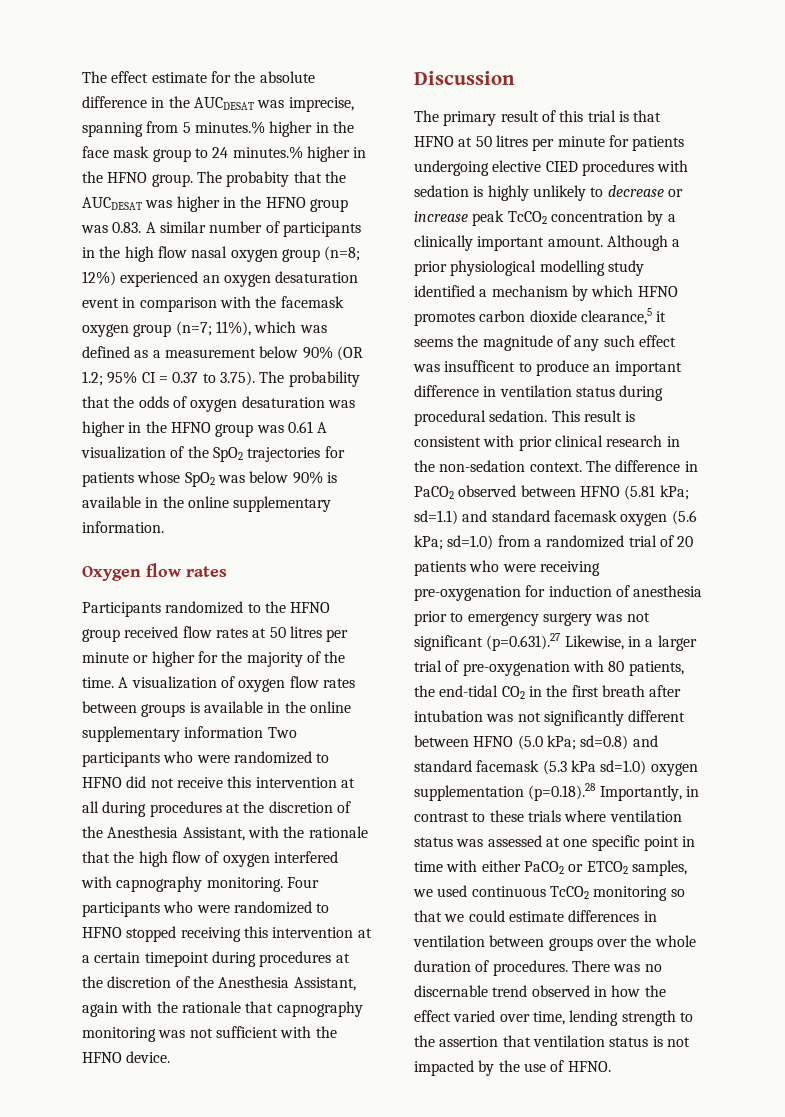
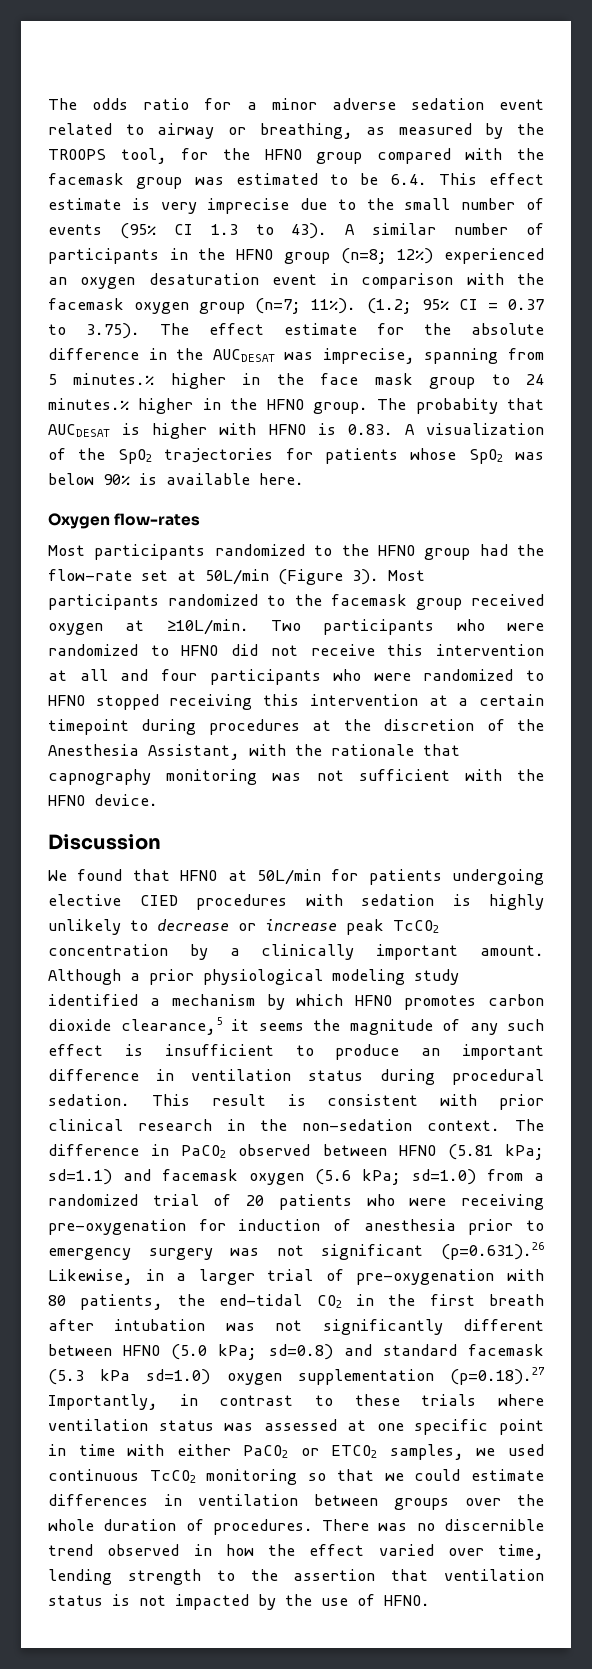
- The effect estimate for the absolute difference in the AUCDESAT was imprecise, spanning from 5 minutes.% higher in the face mask group to 24 minutes.% higher in the HFNO group.
+ The odds ratio for a minor adverse sedation event related to airway or breathing, as measured by the TROOPS tool, for the HFNO group compared with the facemask group was estimated to be 6.4. This effect estimate is very imprecise due to the small number of events (95% CI 1.3 to 43). A similar number of participants in the HFNO group (n=8; 12%) experienced an oxygen desaturation event in comparison with the facemask oxygen group (n=7; 11%). (1.2; 95% CI = 0.37 to 3.75). The effect estimate for the absolute difference in the AUCDESAT was imprecise, spanning from 5 minutes.% higher in the face mask group to 24 minutes.% higher in the HFNO group.
- The probabity that the AUCDESAT was higher in the HFNO group was 0.83. A similar number of participants in the high flow nasal oxygen group (n=8; 12%) experienced an oxygen desaturation event in comparison with the facemask oxygen group (n=7; 11%), which was defined as a measurement below 90% (OR 1.2; 95% CI = 0.37 to 3.75). The probability that the odds of oxygen desaturation was higher in the HFNO group was 0.61 A visualization of the SpO2 trajectories for patients whose SpO2 was below 90% is available in the online supplementary information.
- Oxygen flow rates
- Participants randomized to the HFNO group received flow rates at 50 litres per minute or higher for the majority of the time. A visualization of oxygen flow rates between groups is available in the online supplementary information Two participants who were randomized to HFNO did not receive this intervention at all during procedures at the discretion of the Anesthesia Assistant, with the rationale that the high flow of oxygen interfered with capnography monitoring. Four participants who were randomized to HFNO stopped receiving this intervention at a certain timepoint during procedures at the discretion of the Anesthesia Assistant, again with the rationale that capnography monitoring was not sufficient with the HFNO device.
+ The probabity that AUCDESAT is higher with HFNO is 0.83. A visualization of the SpO2 trajectories for patients whose SpO2 was below 90% is available here.
+ Oxygen flow-rates
+ Most participants randomized to the HFNO group had the flow-rate set at 50L/min (Figure 3). Most participants randomized to the facemask group received oxygen at ≥10L/min. Two participants who were randomized to HFNO did not receive this intervention at all and four participants who were randomized to HFNO stopped receiving this intervention at a certain timepoint during procedures at the discretion of the Anesthesia Assistant, with the rationale that capnography monitoring was not sufficient with the HFNO device.
- The primary result of this trial is that HFNO at 50 litres per minute for patients undergoing elective CIED procedures with sedation is highly unlikely to decrease or increase peak TcCO2 concentration by a clinically important amount.
+ We found that HFNO at 50L/min for patients undergoing elective CIED procedures with sedation is highly unlikely to decrease or increase peak TcCO2 concentration by a clinically important amount.
- Although a prior physiological modelling study identified a mechanism by which HFNO promotes carbon dioxide clearance,5 it seems the magnitude of any such effect was insufficent to produce an important difference in ventilation status during procedural sedation.
+ Although a prior physiological modeling study identified a mechanism by which HFNO promotes carbon dioxide clearance,5 it seems the magnitude of any such effect is insufficient to produce an important difference in ventilation status during procedural sedation.
- sd=1.1) and standard facemask oxygen (5.6 kPa;
+ sd=1.1) and facemask oxygen (5.6 kPa;
- sd=1.0) from a randomized trial of 20 patients who were receiving pre-oxygenation for induction of anesthesia prior to emergency surgery was not significant (p=0.631).27 Likewise, in a larger trial of pre-oxygenation with 80 patients, the end-tidal CO2 in the first breath after intubation was not significantly different between HFNO (5.0 kPa;
+ sd=1.0) from a randomized trial of 20 patients who were receiving pre-oxygenation for induction of anesthesia prior to emergency surgery was not significant (p=0.631).26 Likewise, in a larger trial of pre-oxygenation with 80 patients, the end-tidal CO2 in the first breath after intubation was not significantly different between HFNO (5.0 kPa;
- sd=0.8) and standard facemask (5.3 kPa sd=1.0) oxygen supplementation (p=0.18).28 Importantly, in contrast to these trials where ventilation status was assessed at one specific point in time with either PaCO2 or ETCO2 samples, we used continuous TcCO2 monitoring so that we could estimate differences in ventilation between groups over the whole duration of procedures.
+ sd=0.8) and standard facemask (5.3 kPa sd=1.0) oxygen supplementation (p=0.18).27 Importantly, in contrast to these trials where ventilation status was assessed at one specific point in time with either PaCO2 or ETCO2 samples, we used continuous TcCO2 monitoring so that we could estimate differences in ventilation between groups over the whole duration of procedures.
- There was no discernable trend observed in how the effect varied over time, lending strength to the assertion that ventilation status is not impacted by the use of HFNO.
+ There was no discernible trend observed in how the effect varied over time, lending strength to the assertion that ventilation status is not impacted by the use of HFNO.

